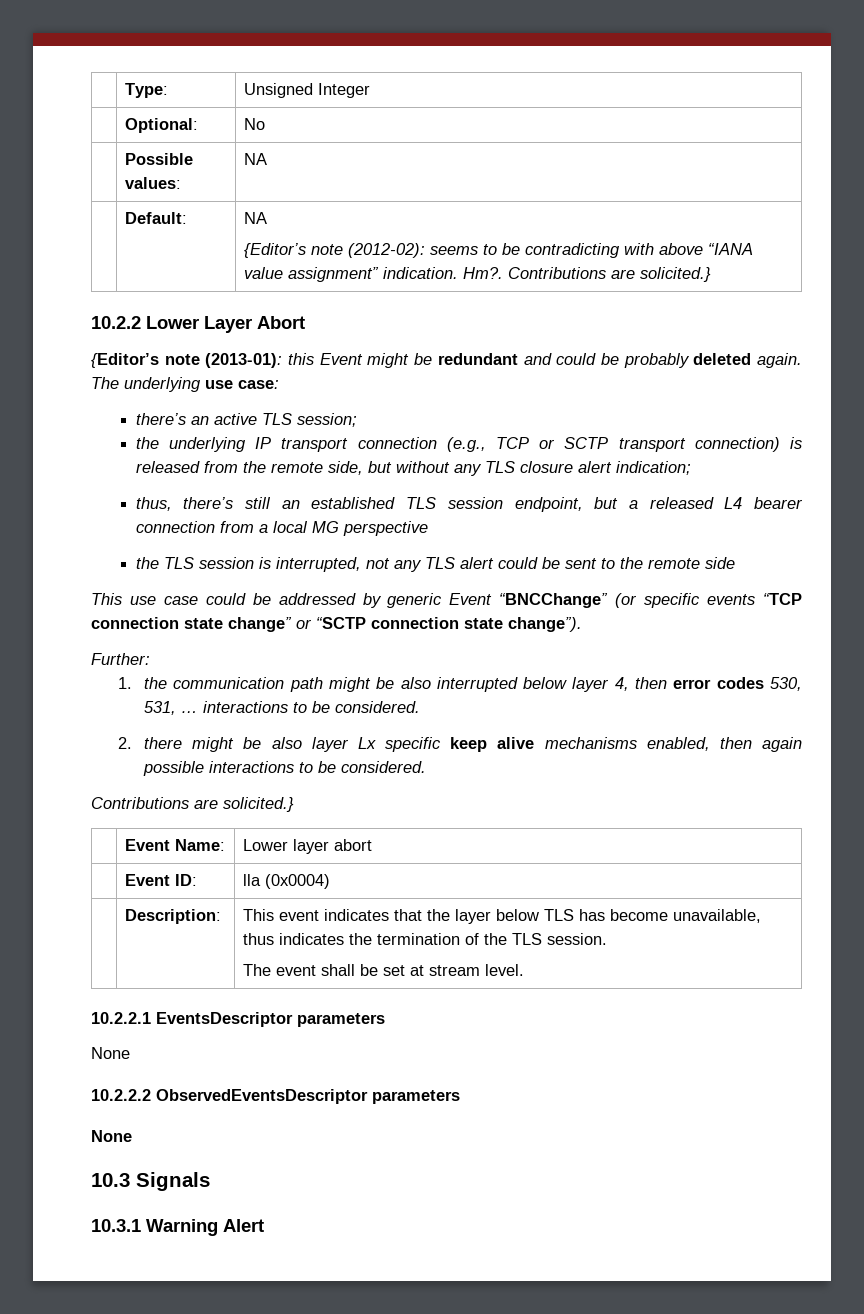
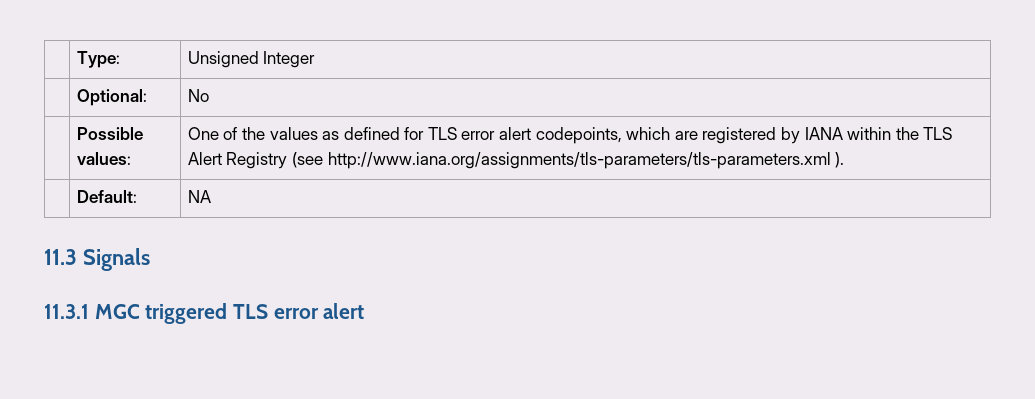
- | Possible values: | NA
+ | Possible values: | One of the values as defined for TLS error alert codepoints, which are registered by IANA within the TLS Alert Registry (see http://www.iana.org/assignments/tls-parameters/tls-parameters.xml ).
  | Default: | NA
- {Editor’s note (2012-02): seems to be contradicting with above “IANA value assignment” indication. Hm?. Contributions are solicited.}
- 10.2.2 Lower Layer Abort
- {Editor’s note (2013-01): this Event might be redundant and could be probably deleted again. The underlying use case:
- there’s an active TLS session;
- the underlying IP transport connection (e.g., TCP or SCTP transport connection) is released from the remote side, but without any TLS closure alert indication;
- thus, there’s still an established TLS session endpoint, but a released L4 bearer connection from a local MG perspective
- the TLS session is interrupted, not any TLS alert could be sent to the remote side
- This use case could be addressed by generic Event “BNCChange” (or specific events “TCP connection state change” or “SCTP connection state change”).
- Further:
- 1. the communication path might be also interrupted below layer 4, then error codes 530, 531, … interactions to be considered.
- 2. there might be also layer Lx specific keep alive mechanisms enabled, then again possible interactions to be considered.
- Contributions are solicited.}
- | Event Name: | Lower layer abort
- | Event ID: | lla (0x0004)
- | Description: | This event indicates that the layer below TLS has become unavailable, thus indicates the termination of the TLS session.
- The event shall be set at stream level.
- 10.2.2.1 EventsDescriptor parameters
- None
- 10.2.2.2 ObservedEventsDescriptor parameters
- None
- 10.3 Signals
- 10.3.1 Warning Alert
+ 11.3 Signals
+ 11.3.1 MGC triggered TLS error alert

